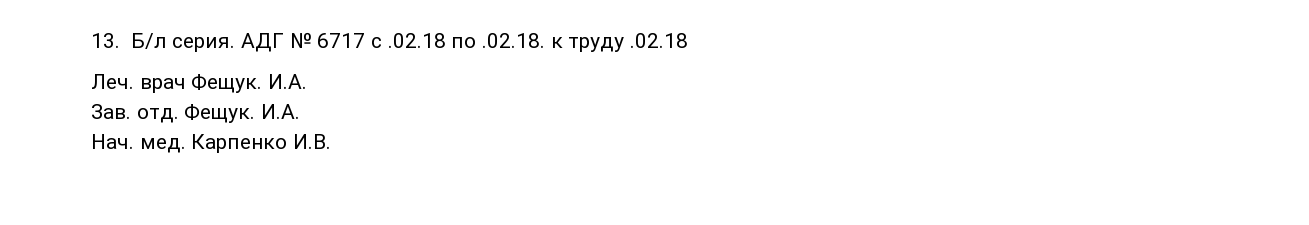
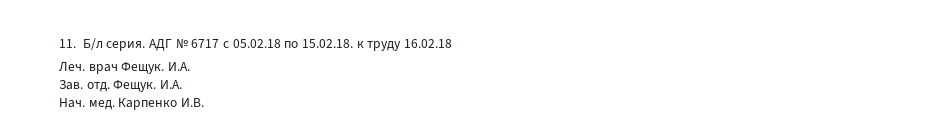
- 13. Б/л серия.
+ 11. Б/л серия.
- АДГ № 6717 с .02.18 по .02.18. к труду .02.18
+ АДГ № 6717 с 05.02.18 по 15.02.18. к труду 16.02.18

